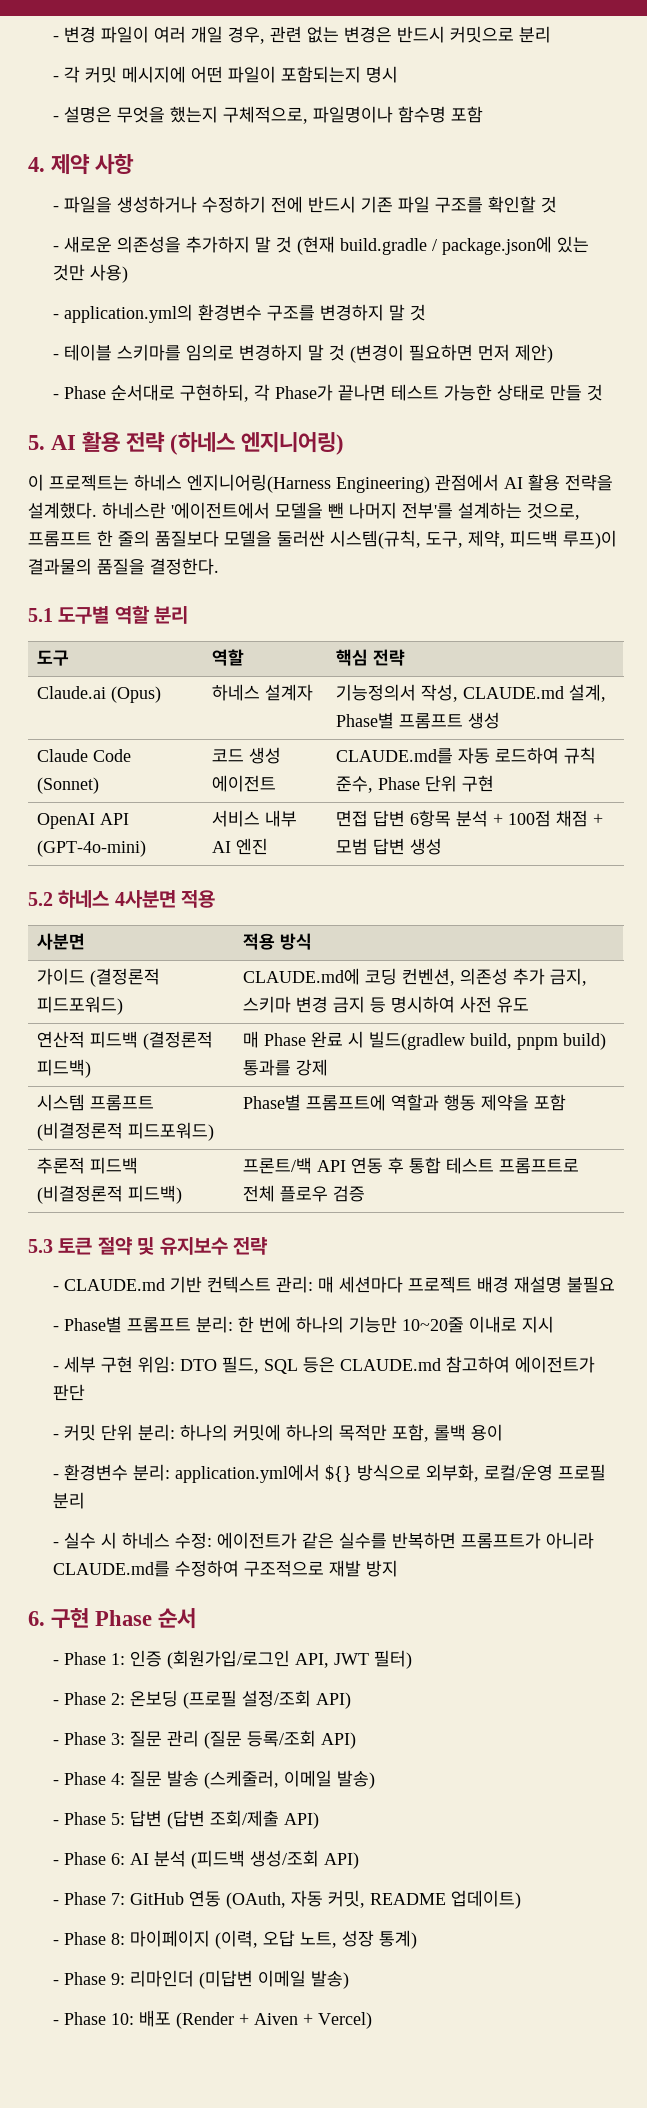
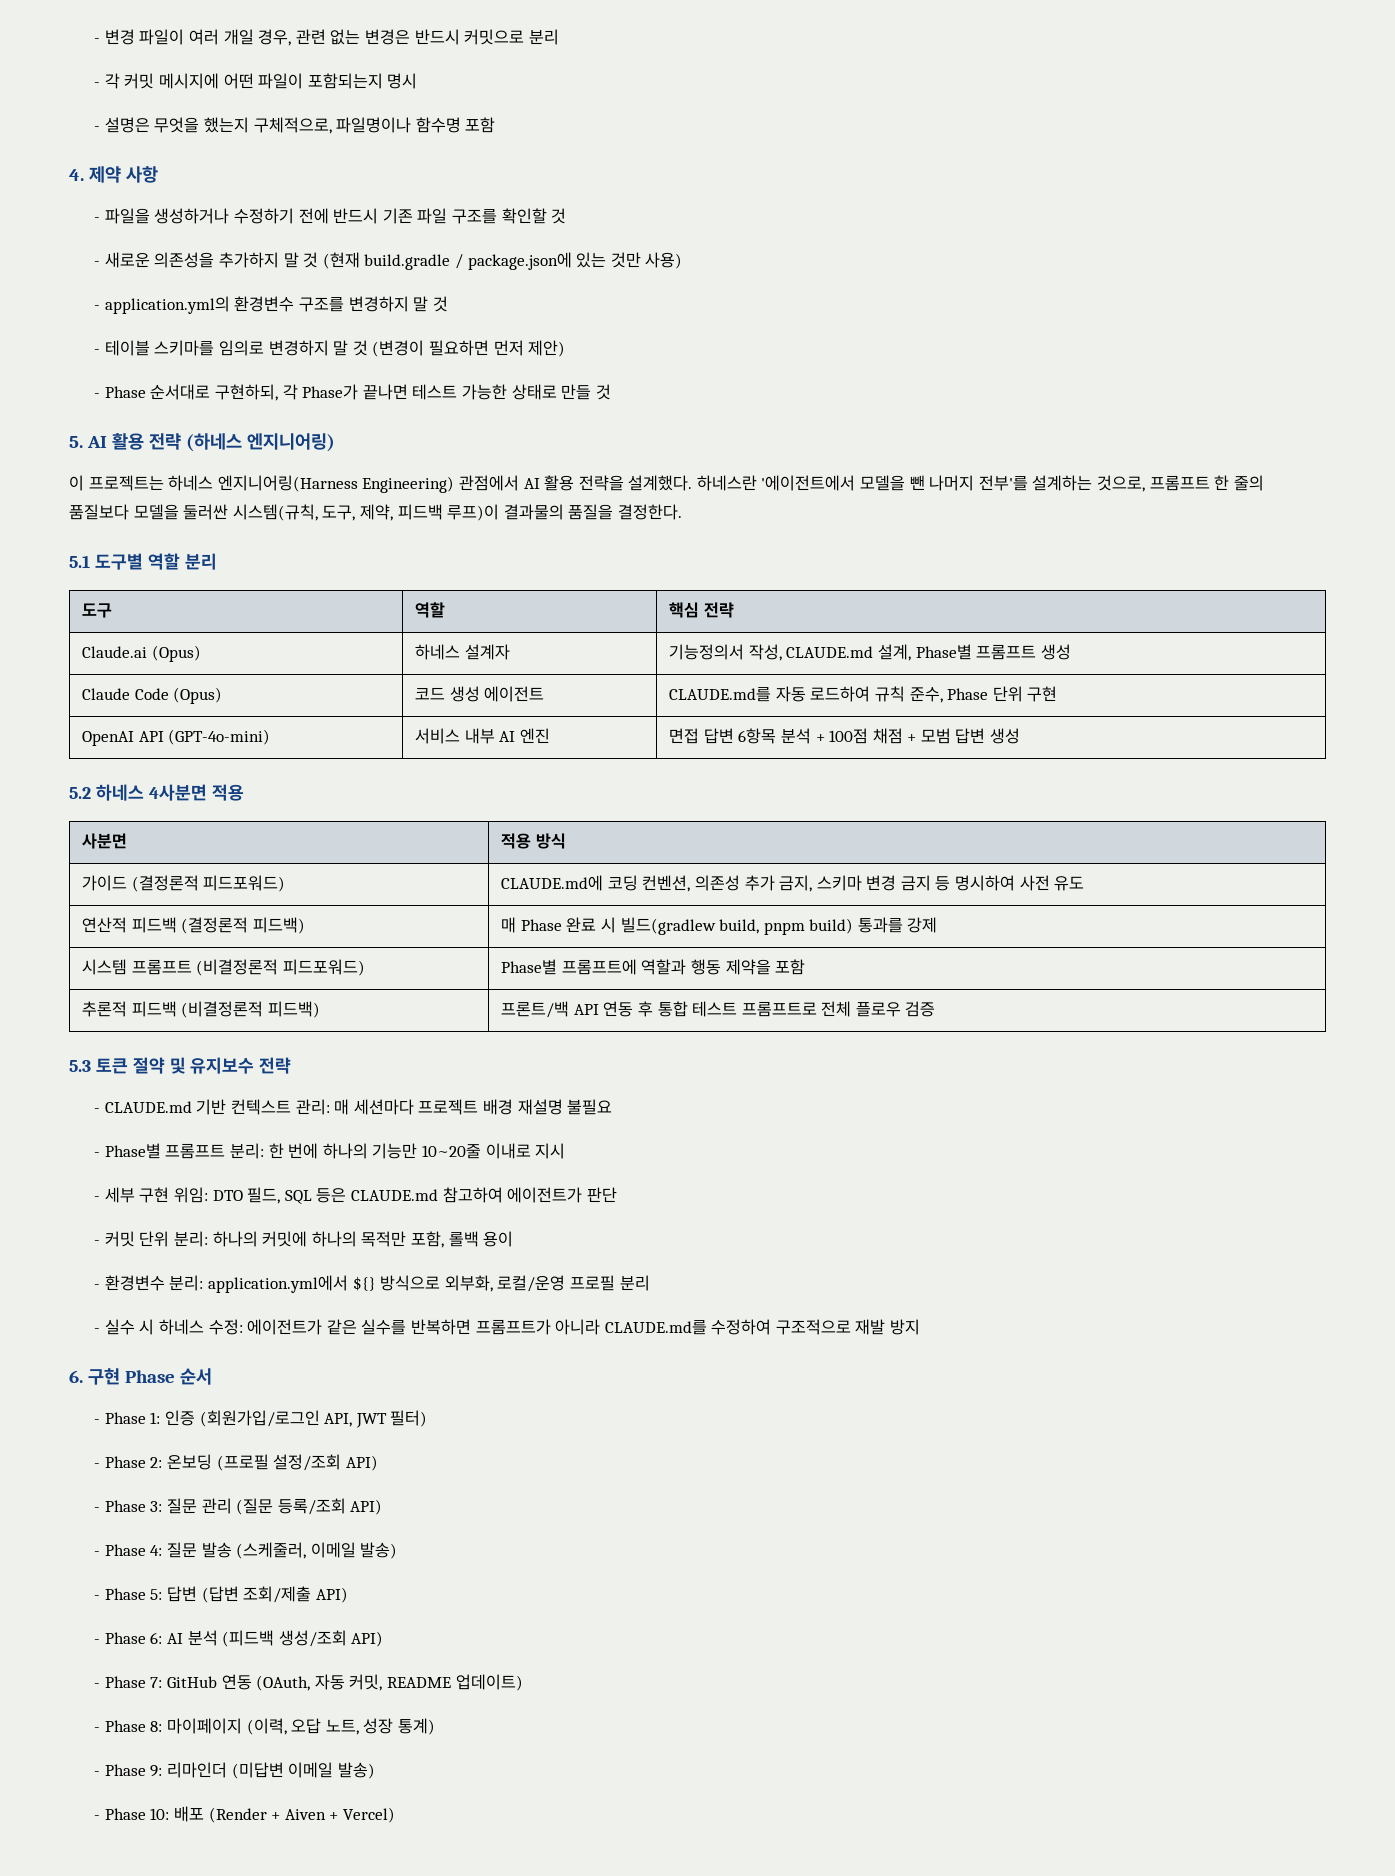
- Claude Code (Sonnet) | 코드 생성 에이전트 | CLAUDE.md를 자동 로드하여 규칙 준수, Phase 단위 구현
+ Claude Code (Opus) | 코드 생성 에이전트 | CLAUDE.md를 자동 로드하여 규칙 준수, Phase 단위 구현

